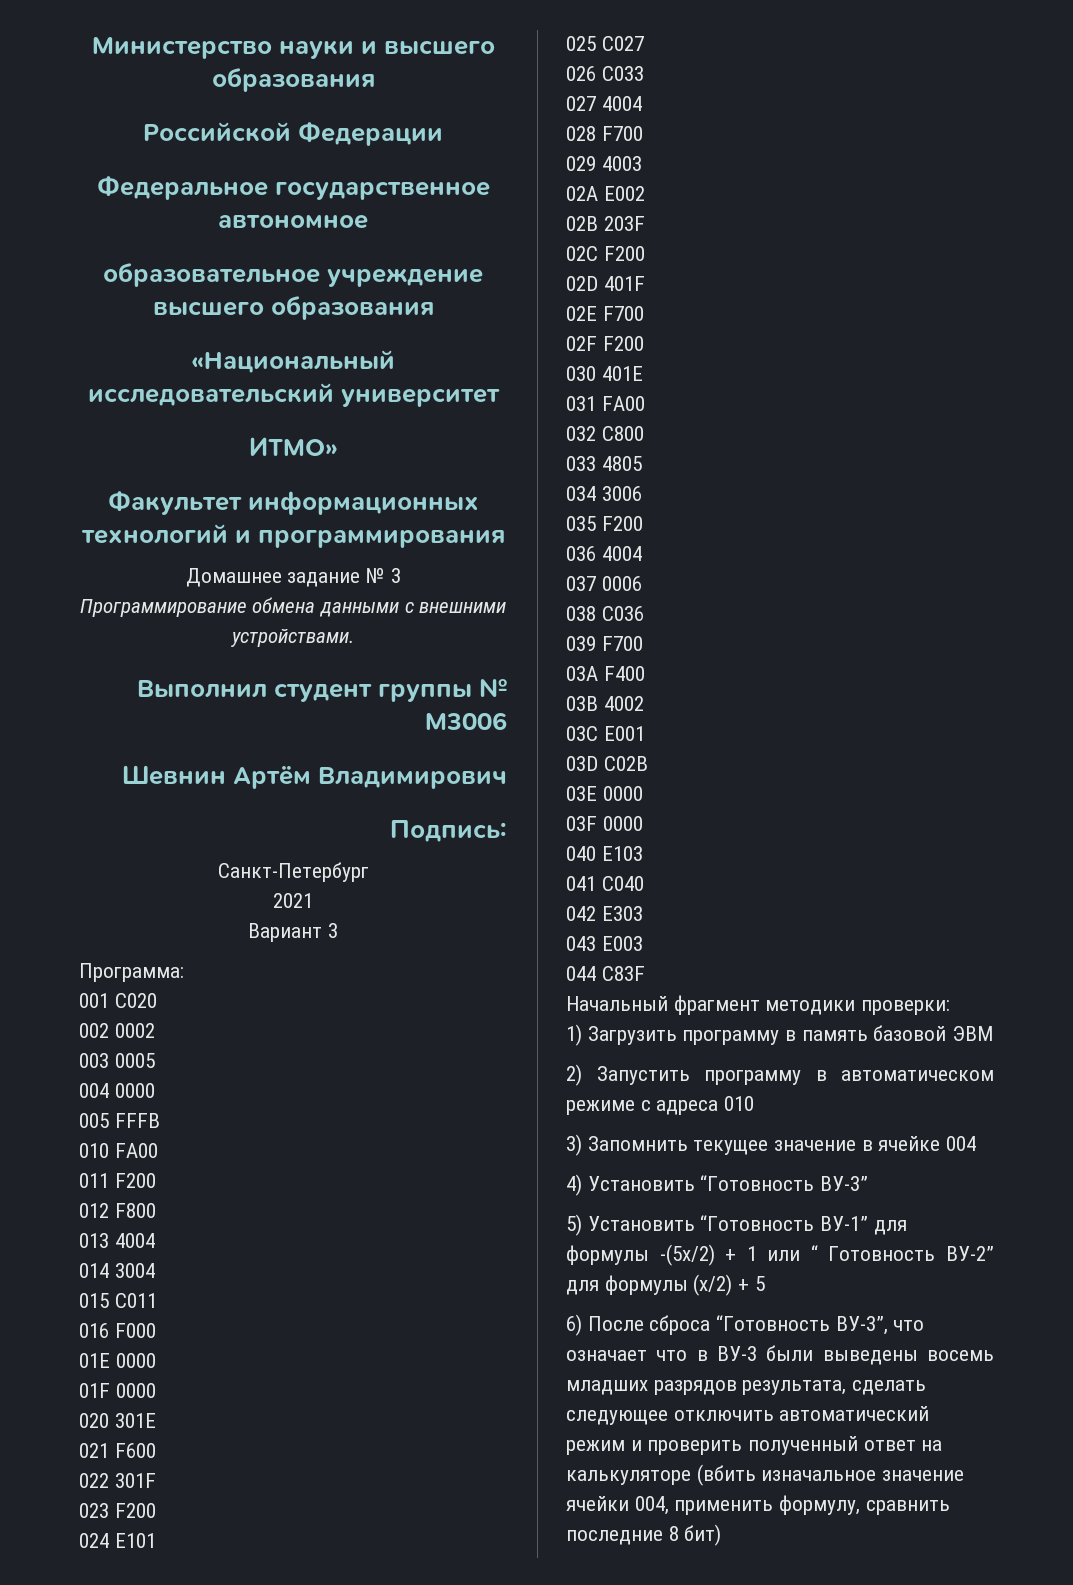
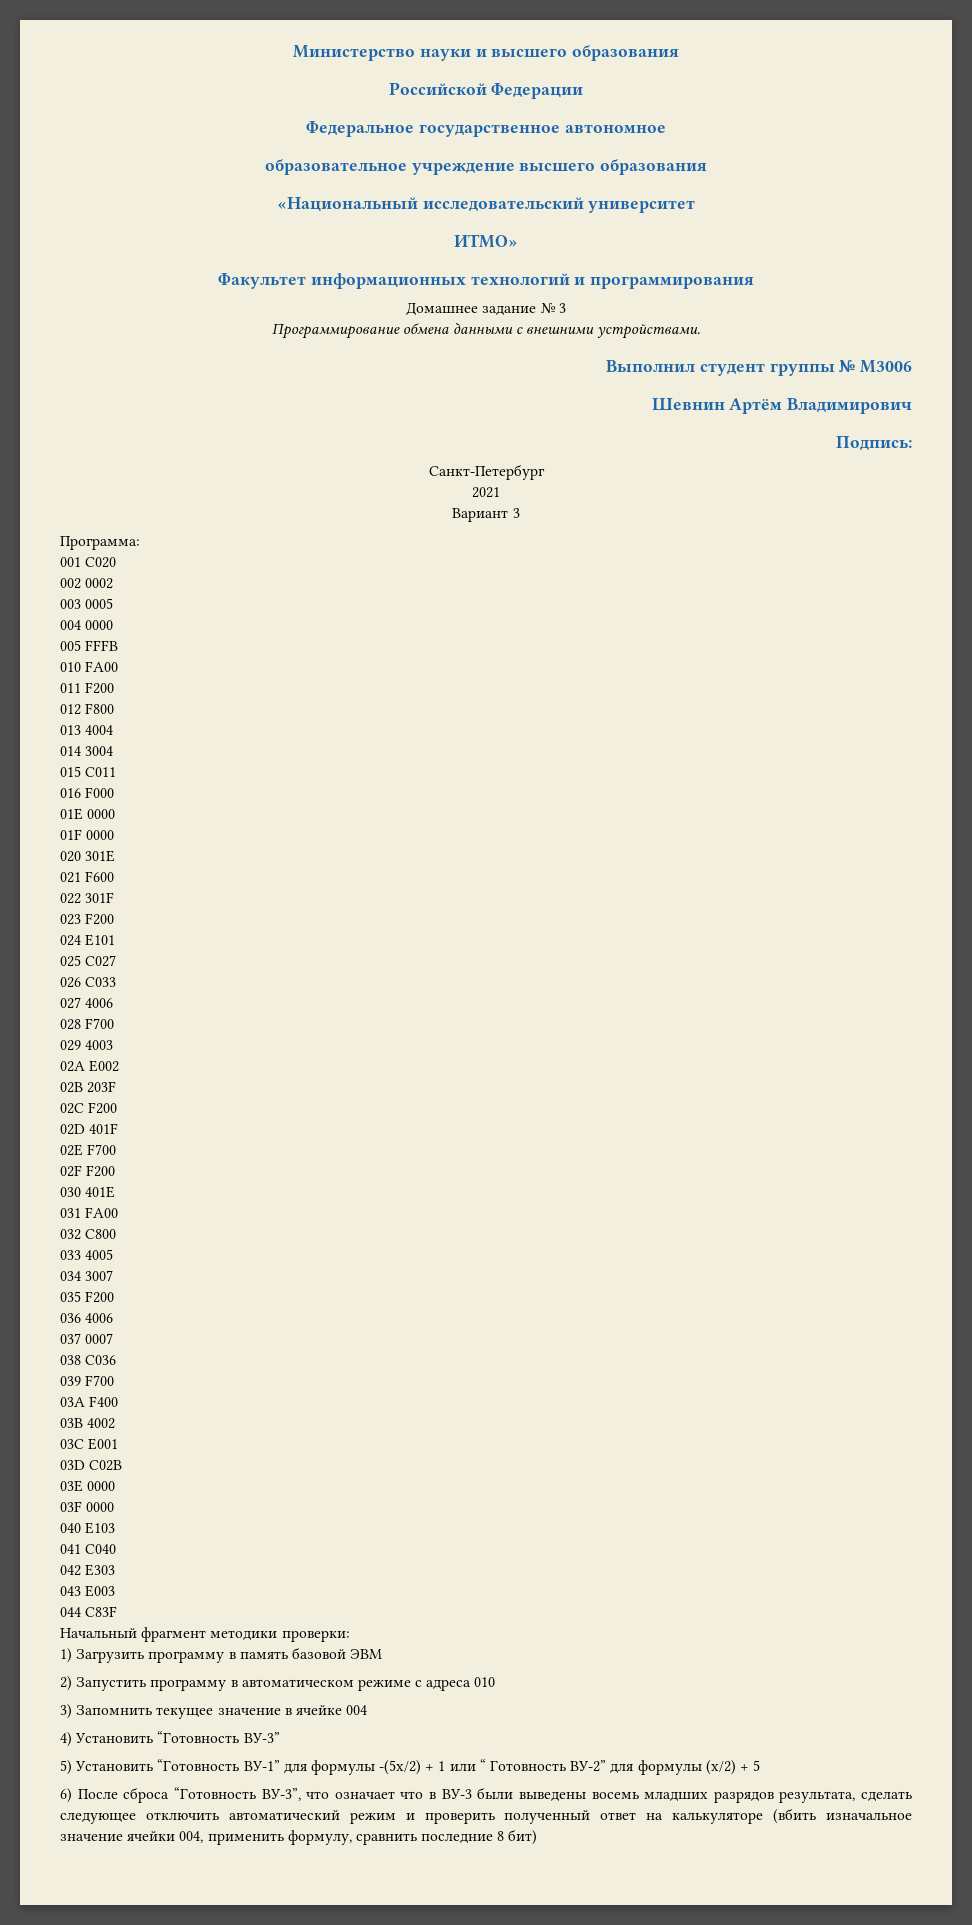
- 027 4004
+ 027 4006
- 033 4805
+ 033 4005
- 034 3006
+ 034 3007
- 036 4004
+ 036 4006
- 037 0006
+ 037 0007

